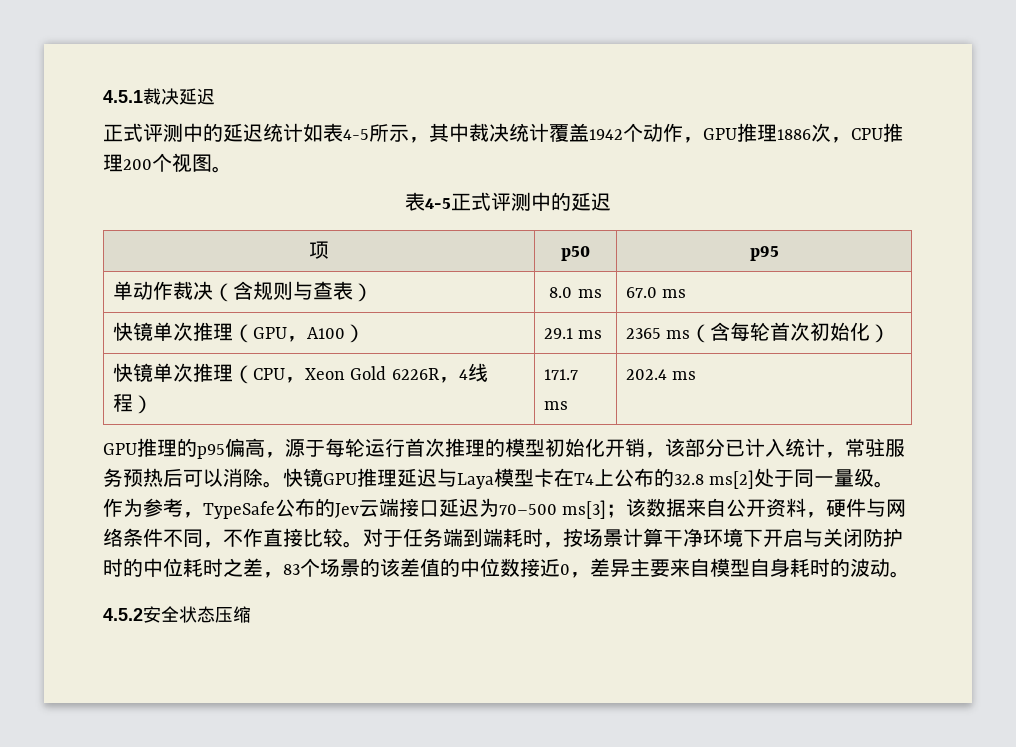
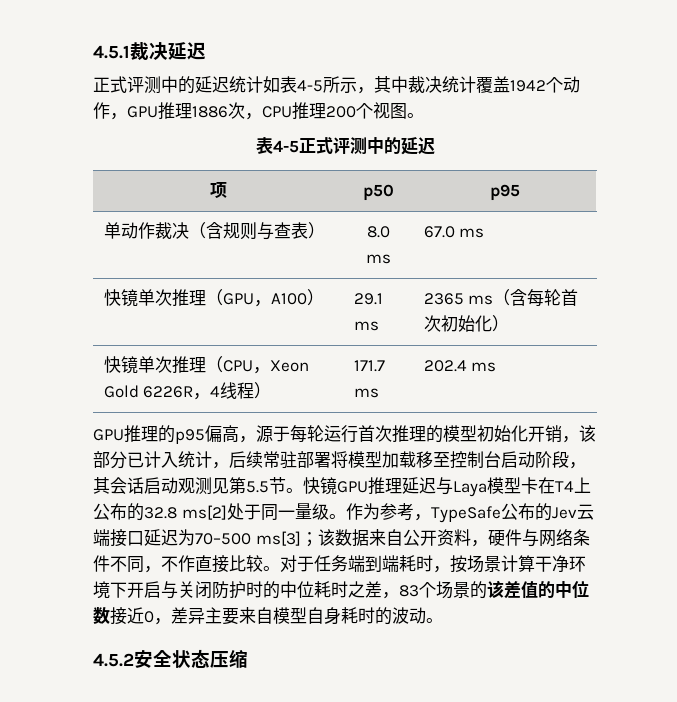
- GPU推理的p95偏高，源于每轮运行首次推理的模型初始化开销，该部分已计入统计，常驻服务预热后可以消除。
+ GPU推理的p95偏高，源于每轮运行首次推理的模型初始化开销，该部分已计入统计，后续常驻部署将模型加载移至控制台启动阶段，其会话启动观测见第5.5节。

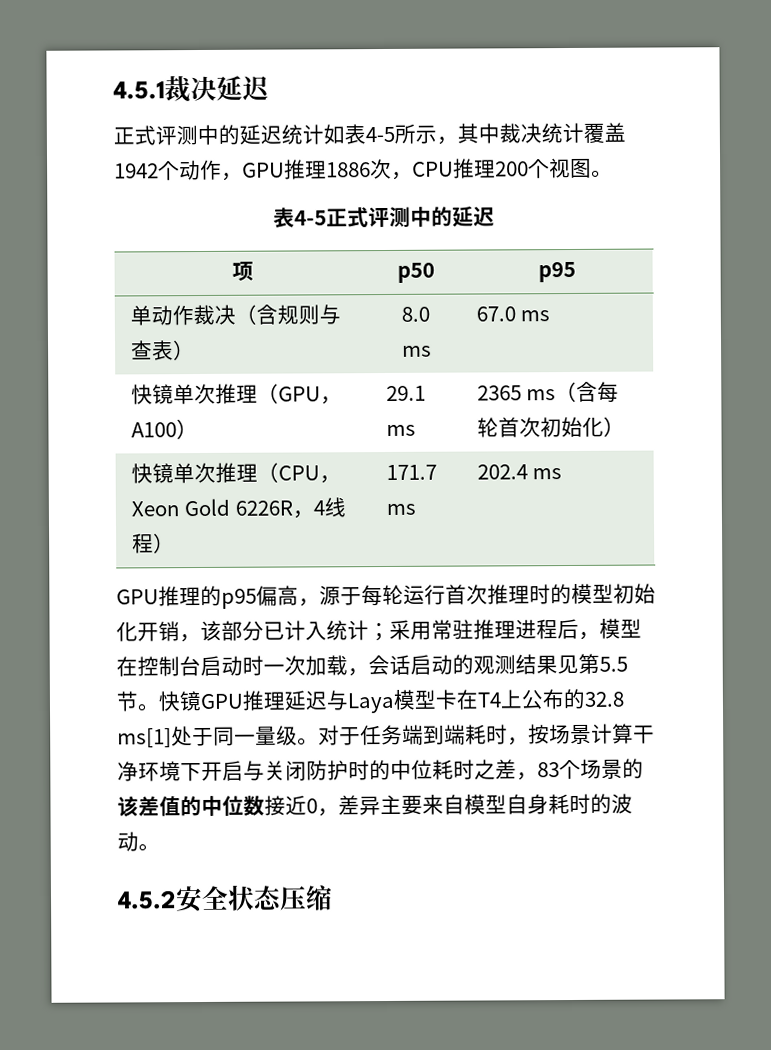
- GPU推理的p95偏高，源于每轮运行首次推理的模型初始化开销，该部分已计入统计，后续常驻部署将模型加载移至控制台启动阶段，其会话启动观测见第5.5节。
+ GPU推理的p95偏高，源于每轮运行首次推理时的模型初始化开销，该部分已计入统计；采用常驻推理进程后，模型在控制台启动时一次加载，会话启动的观测结果见第5.5节。
- 快镜GPU推理延迟与Laya模型卡在T4上公布的32.8 ms[2]处于同一量级。
+ 快镜GPU推理延迟与Laya模型卡在T4上公布的32.8 ms[1]处于同一量级。
- 作为参考，TypeSafe公布的Jev云端接口延迟为70–500 ms[3]；该数据来自公开资料，硬件与网络条件不同，不作直接比较。

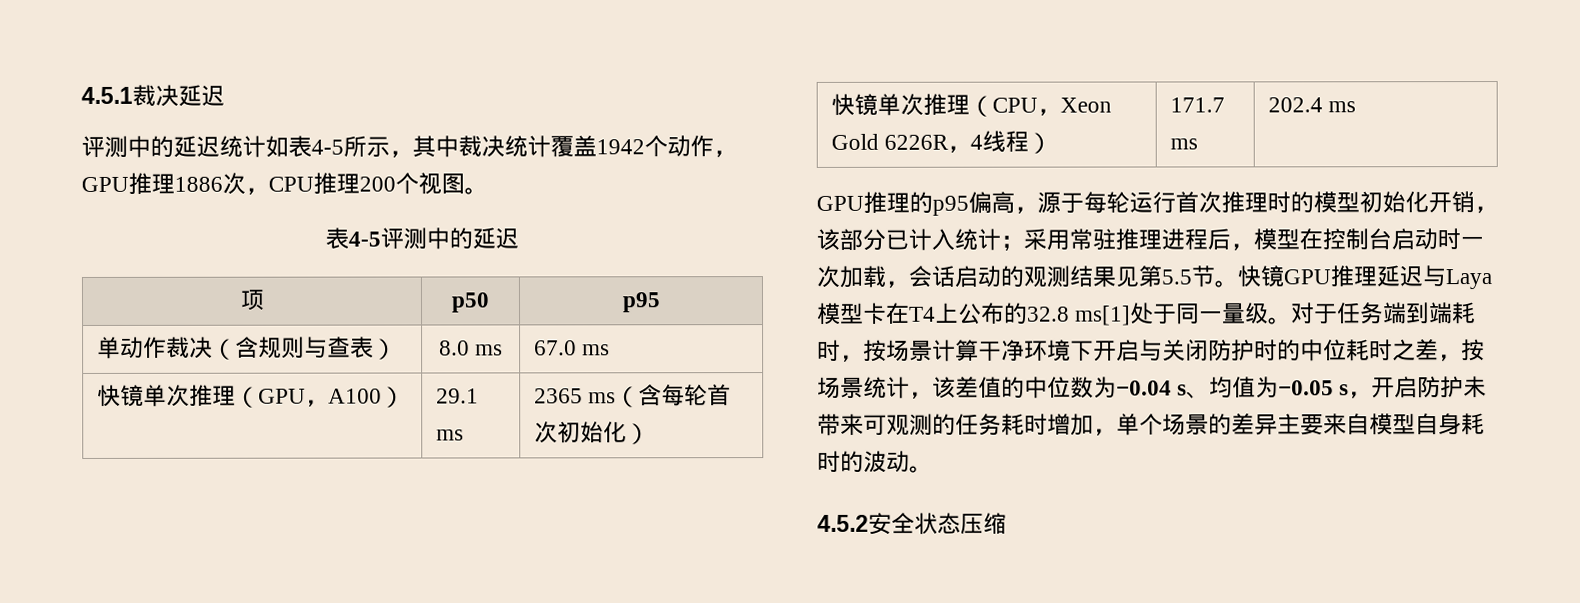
- 正式评测中的延迟统计如表4-5所示，其中裁决统计覆盖1942个动作，GPU推理1886次，CPU推理200个视图。
+ 评测中的延迟统计如表4-5所示，其中裁决统计覆盖1942个动作，GPU推理1886次，CPU推理200个视图。
- 表4-5正式评测中的延迟
+ 表4-5评测中的延迟
- 对于任务端到端耗时，按场景计算干净环境下开启与关闭防护时的中位耗时之差，83个场景的该差值的中位数接近0，差异主要来自模型自身耗时的波动。
+ 对于任务端到端耗时，按场景计算干净环境下开启与关闭防护时的中位耗时之差，按场景统计，该差值的中位数为−0.04 s、均值为−0.05 s，开启防护未带来可观测的任务耗时增加，单个场景的差异主要来自模型自身耗时的波动。

